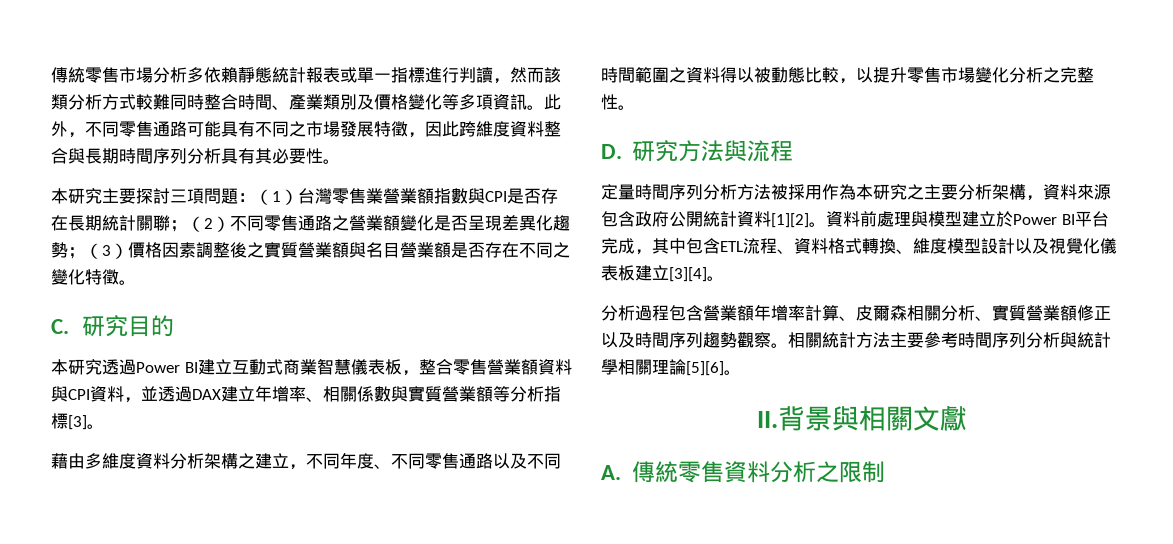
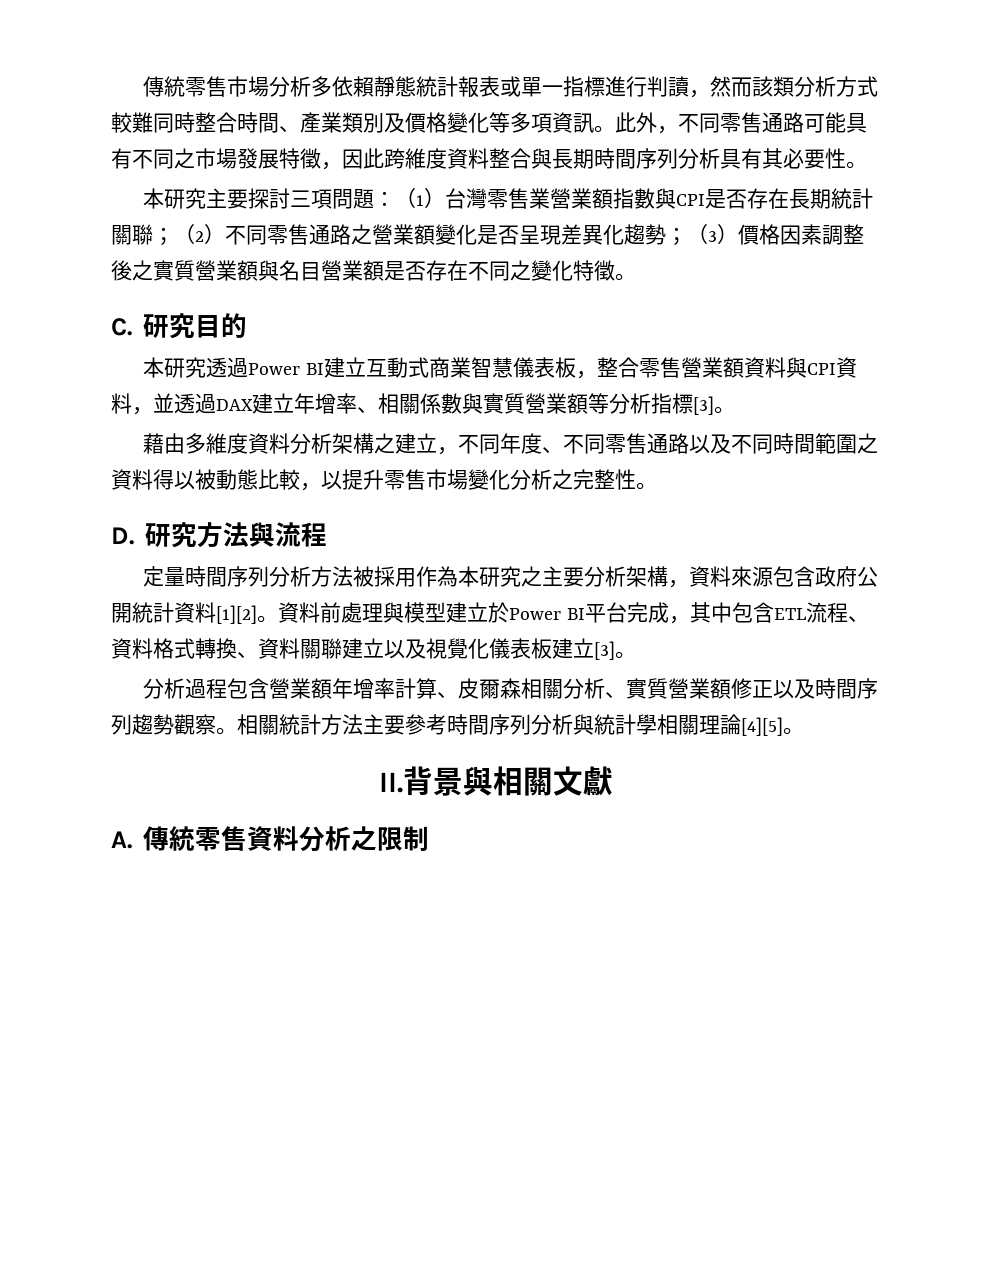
- 資料前處理與模型建立於Power BI平台完成，其中包含ETL流程、資料格式轉換、維度模型設計以及視覺化儀表板建立[3][4]。
+ 資料前處理與模型建立於Power BI平台完成，其中包含ETL流程、資料格式轉換、資料關聯建立以及視覺化儀表板建立[3]。
- 相關統計方法主要參考時間序列分析與統計學相關理論[5][6]。
+ 相關統計方法主要參考時間序列分析與統計學相關理論[4][5]。

